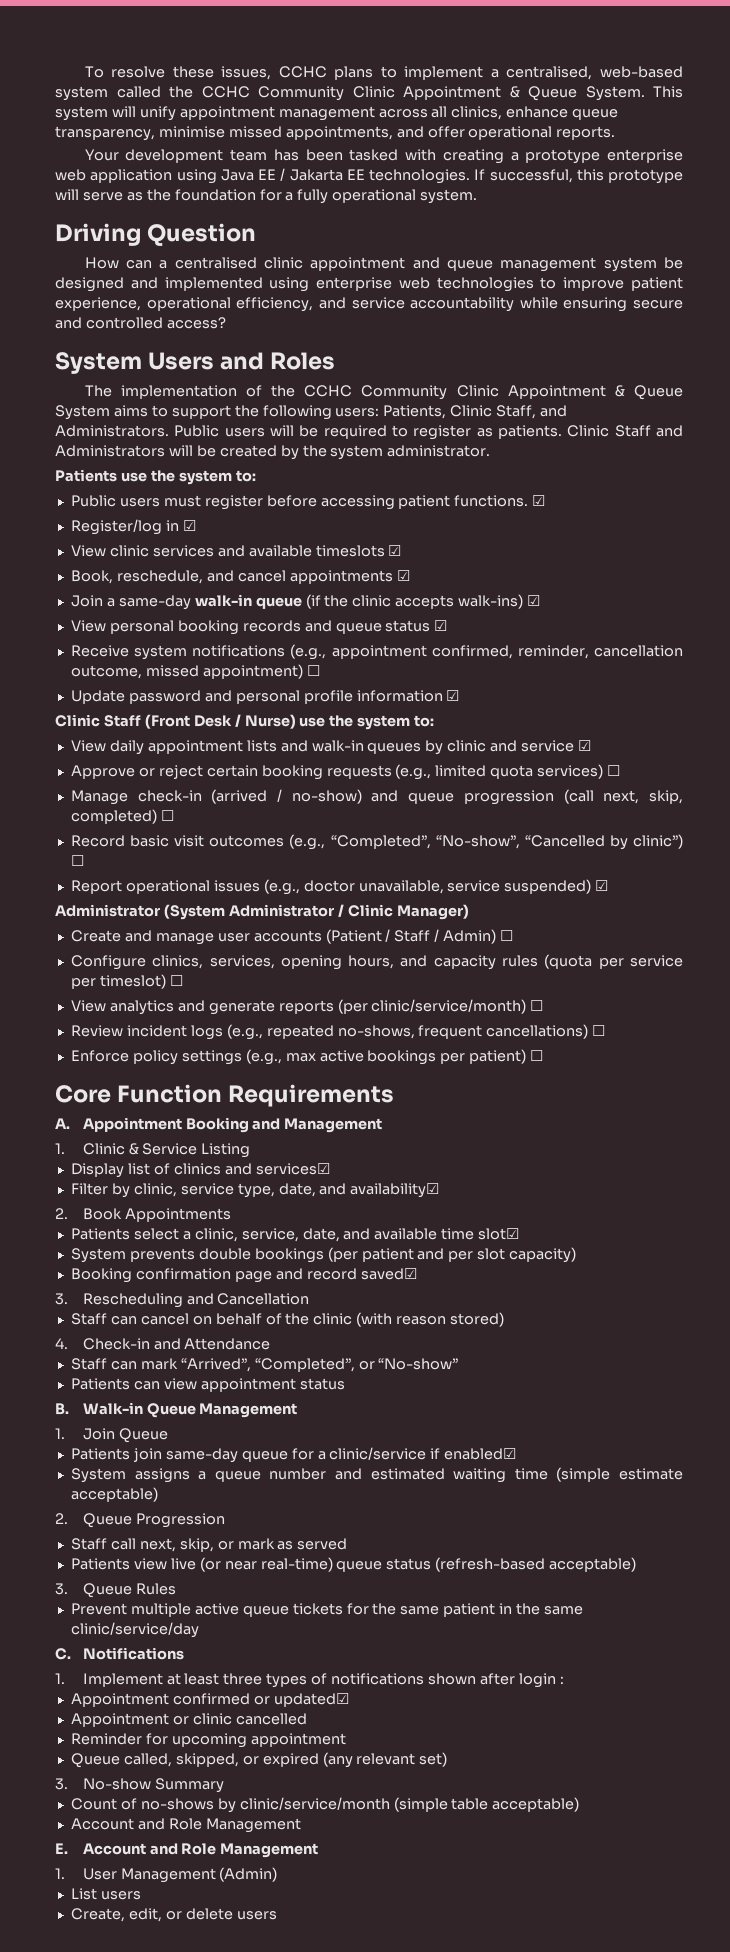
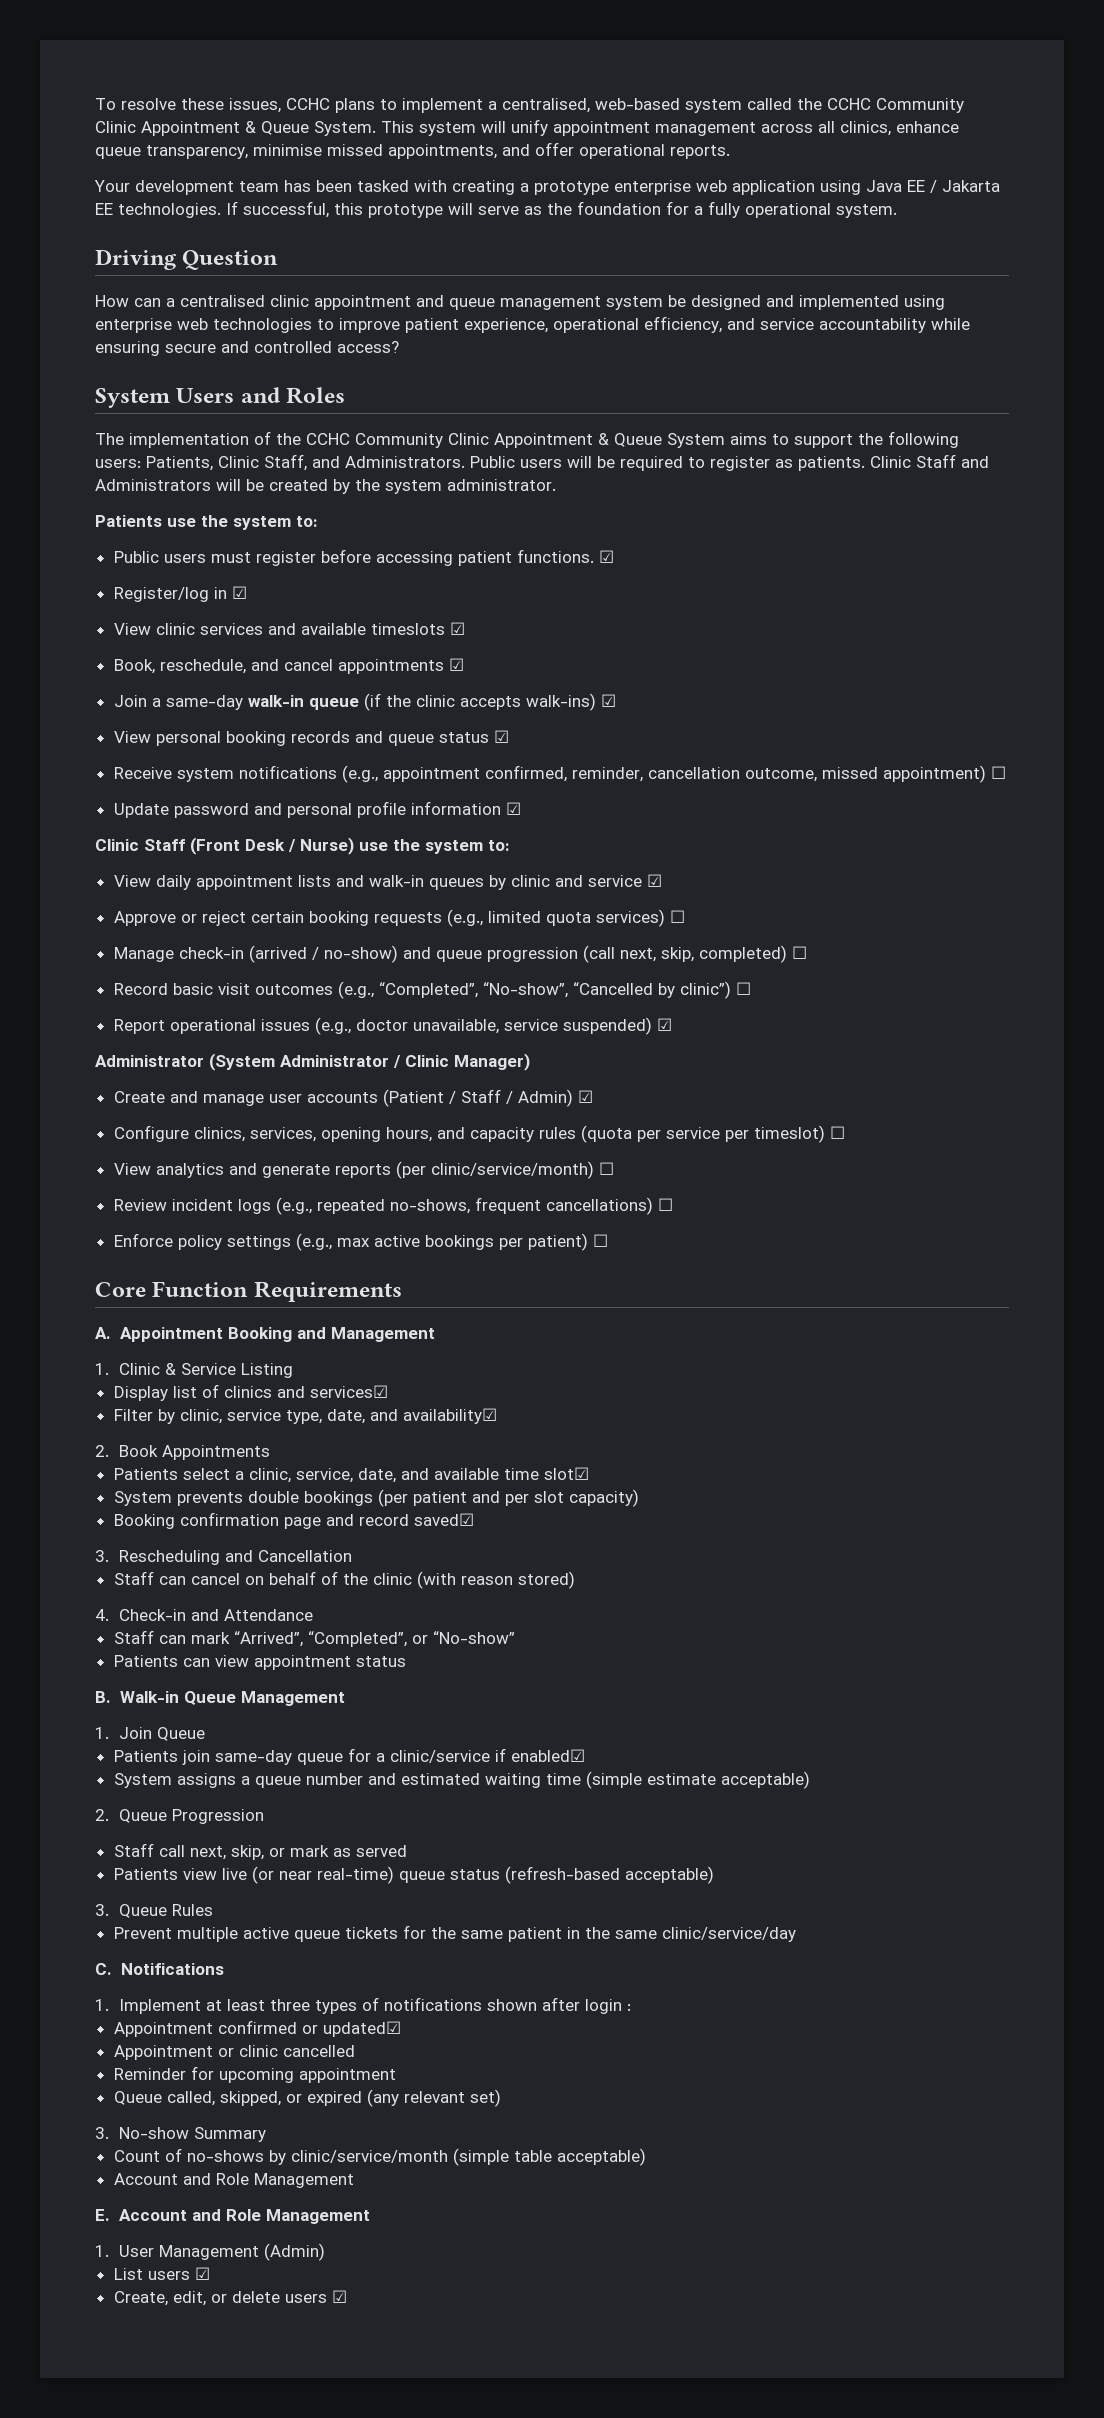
- Create and manage user accounts (Patient / Staff / Admin) ☐
+ Create and manage user accounts (Patient / Staff / Admin) ☑
- List users
+ List users ☑
- Create, edit, or delete users
+ Create, edit, or delete users ☑

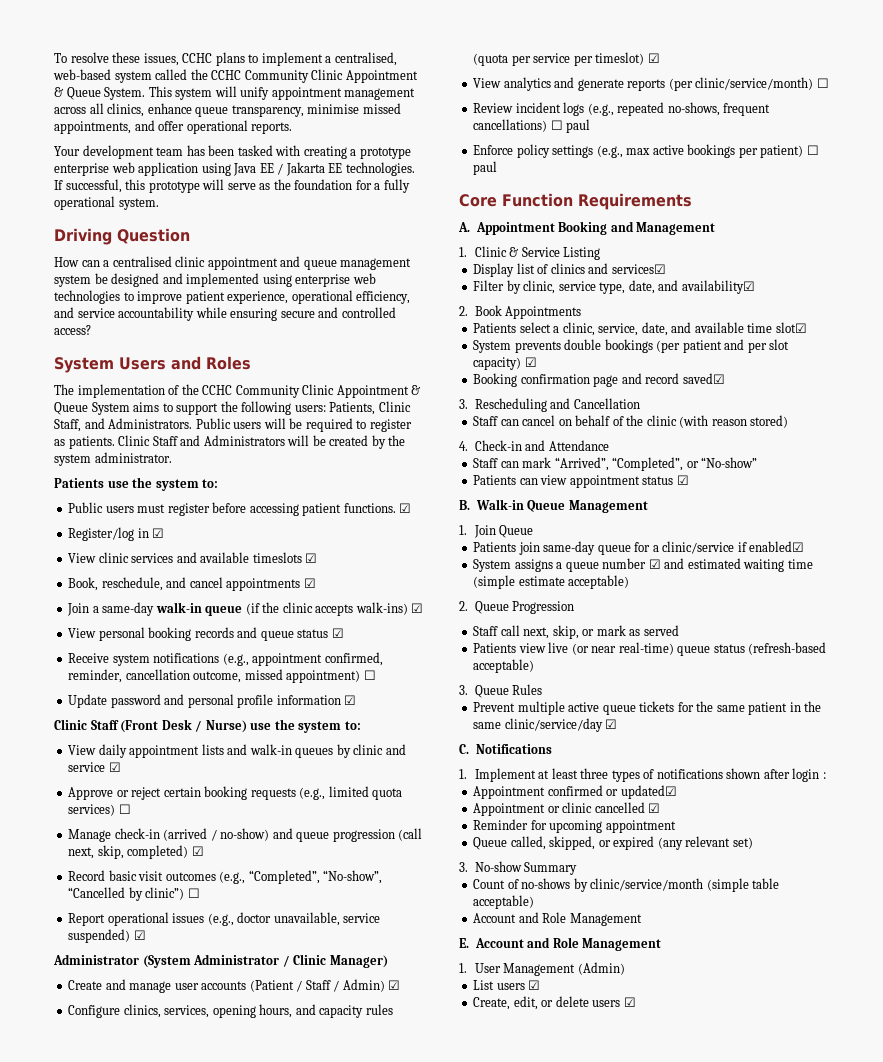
- Manage check-in (arrived / no-show) and queue progression (call next, skip, completed) ☐
+ Manage check-in (arrived / no-show) and queue progression (call next, skip, completed) ☑
- Configure clinics, services, opening hours, and capacity rules (quota per service per timeslot) ☐
+ Configure clinics, services, opening hours, and capacity rules (quota per service per timeslot) ☑
- Review incident logs (e.g., repeated no-shows, frequent cancellations) ☐
+ Review incident logs (e.g., repeated no-shows, frequent cancellations) ☐ paul
- Enforce policy settings (e.g., max active bookings per patient) ☐
+ Enforce policy settings (e.g., max active bookings per patient) ☐ paul
- System prevents double bookings (per patient and per slot capacity)
+ System prevents double bookings (per patient and per slot capacity) ☑
- Patients can view appointment status
+ Patients can view appointment status ☑
- System assigns a queue number and estimated waiting time (simple estimate acceptable)
+ System assigns a queue number ☑ and estimated waiting time (simple estimate acceptable)
- Prevent multiple active queue tickets for the same patient in the same clinic/service/day
+ Prevent multiple active queue tickets for the same patient in the same clinic/service/day ☑
- Appointment or clinic cancelled
+ Appointment or clinic cancelled ☑

